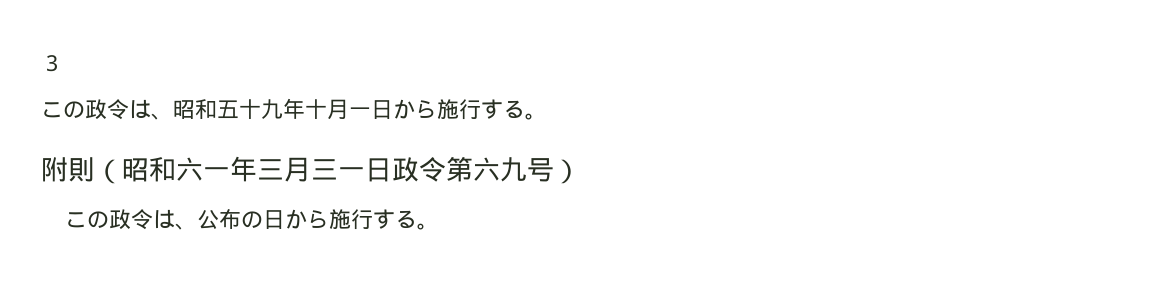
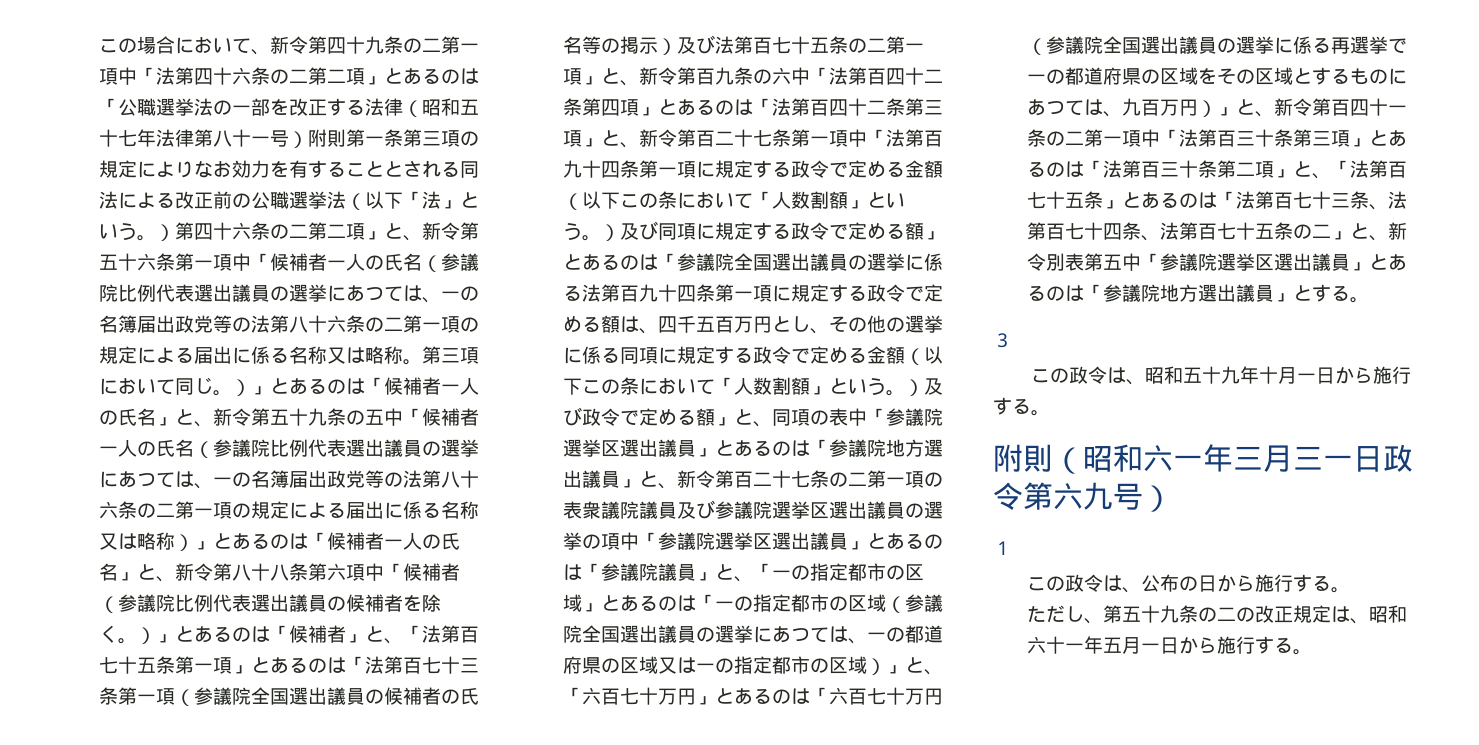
+ この場合において、新令第四十九条の二第一項中「法第四十六条の二第二項」とあるのは「公職選挙法の一部を改正する法律（昭和五十七年法律第八十一号）附則第一条第三項の規定によりなお効力を有することとされる同法による改正前の公職選挙法（以下「法」という。）第四十六条の二第二項」と、新令第五十六条第一項中「候補者一人の氏名（参議院比例代表選出議員の選挙にあつては、一の名簿届出政党等の法第八十六条の二第一項の規定による届出に係る名称又は略称。第三項において同じ。）」とあるのは「候補者一人の氏名」と、新令第五十九条の五中「候補者一人の氏名（参議院比例代表選出議員の選挙にあつては、一の名簿届出政党等の法第八十六条の二第一項の規定による届出に係る名称又は略称）」とあるのは「候補者一人の氏名」と、新令第八十八条第六項中「候補者（参議院比例代表選出議員の候補者を除く。）」とあるのは「候補者」と、「法第百七十五条第一項」とあるのは「法第百七十三条第一項（参議院全国選出議員の候補者の氏名等の掲示）及び法第百七十五条の二第一項」と、新令第百九条の六中「法第百四十二条第四項」とあるのは「法第百四十二条第三項」と、新令第百二十七条第一項中「法第百九十四条第一項に規定する政令で定める金額（以下この条において「人数割額」という。）及び同項に規定する政令で定める額」とあるのは「参議院全国選出議員の選挙に係る法第百九十四条第一項に規定する政令で定める額は、四千五百万円とし、その他の選挙に係る同項に規定する政令で定める金額（以下この条において「人数割額」という。）及び政令で定める額」と、同項の表中「参議院選挙区選出議員」とあるのは「参議院地方選出議員」と、新令第百二十七条の二第一項の表衆議院議員及び参議院選挙区選出議員の選挙の項中「参議院選挙区選出議員」とあるのは「参議院議員」と、「一の指定都市の区域」とあるのは「一の指定都市の区域（参議院全国選出議員の選挙にあつては、一の都道府県の区域又は一の指定都市の区域）」と、「六百七十万円」とあるのは「六百七十万円（参議院全国選出議員の選挙に係る再選挙で一の都道府県の区域をその区域とするものにあつては、九百万円）」と、新令第百四十一条の二第一項中「法第百三十条第三項」とあるのは「法第百三十条第二項」と、「法第百七十五条」とあるのは「法第百七十三条、法第百七十四条、法第百七十五条の二」と、新令別表第五中「参議院選挙区選出議員」とあるのは「参議院地方選出議員」とする。
+ １
+ ただし、第五十九条の二の改正規定は、昭和六十一年五月一日から施行する。

